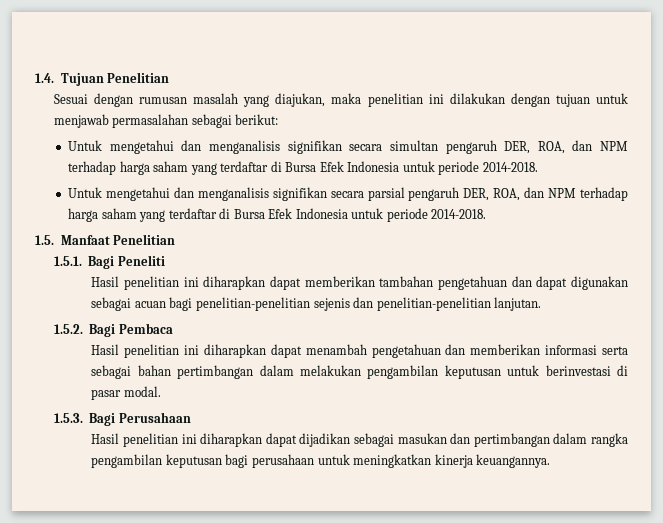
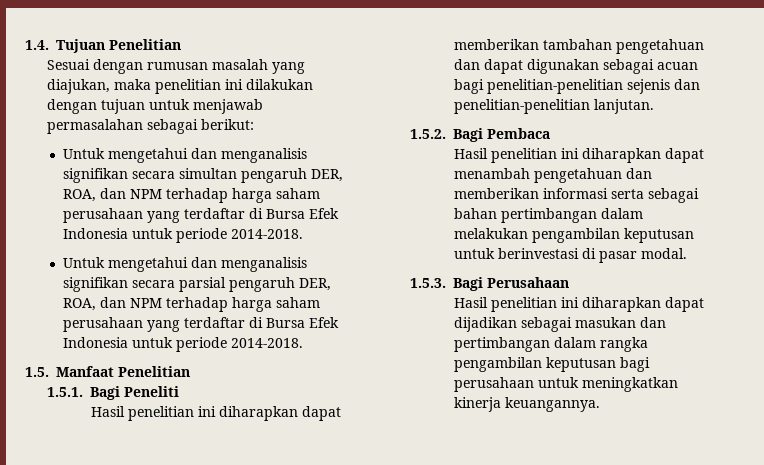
- Untuk mengetahui dan menganalisis signifikan secara simultan pengaruh DER, ROA, dan NPM terhadap harga saham yang terdaftar di Bursa Efek Indonesia untuk periode 2014-2018.
+ Untuk mengetahui dan menganalisis signifikan secara simultan pengaruh DER, ROA, dan NPM terhadap harga saham perusahaan yang terdaftar di Bursa Efek Indonesia untuk periode 2014-2018.
- Untuk mengetahui dan menganalisis signifikan secara parsial pengaruh DER, ROA, dan NPM terhadap harga saham yang terdaftar di Bursa Efek Indonesia untuk periode 2014-2018.
+ Untuk mengetahui dan menganalisis signifikan secara parsial pengaruh DER, ROA, dan NPM terhadap harga saham perusahaan yang terdaftar di Bursa Efek Indonesia untuk periode 2014-2018.

